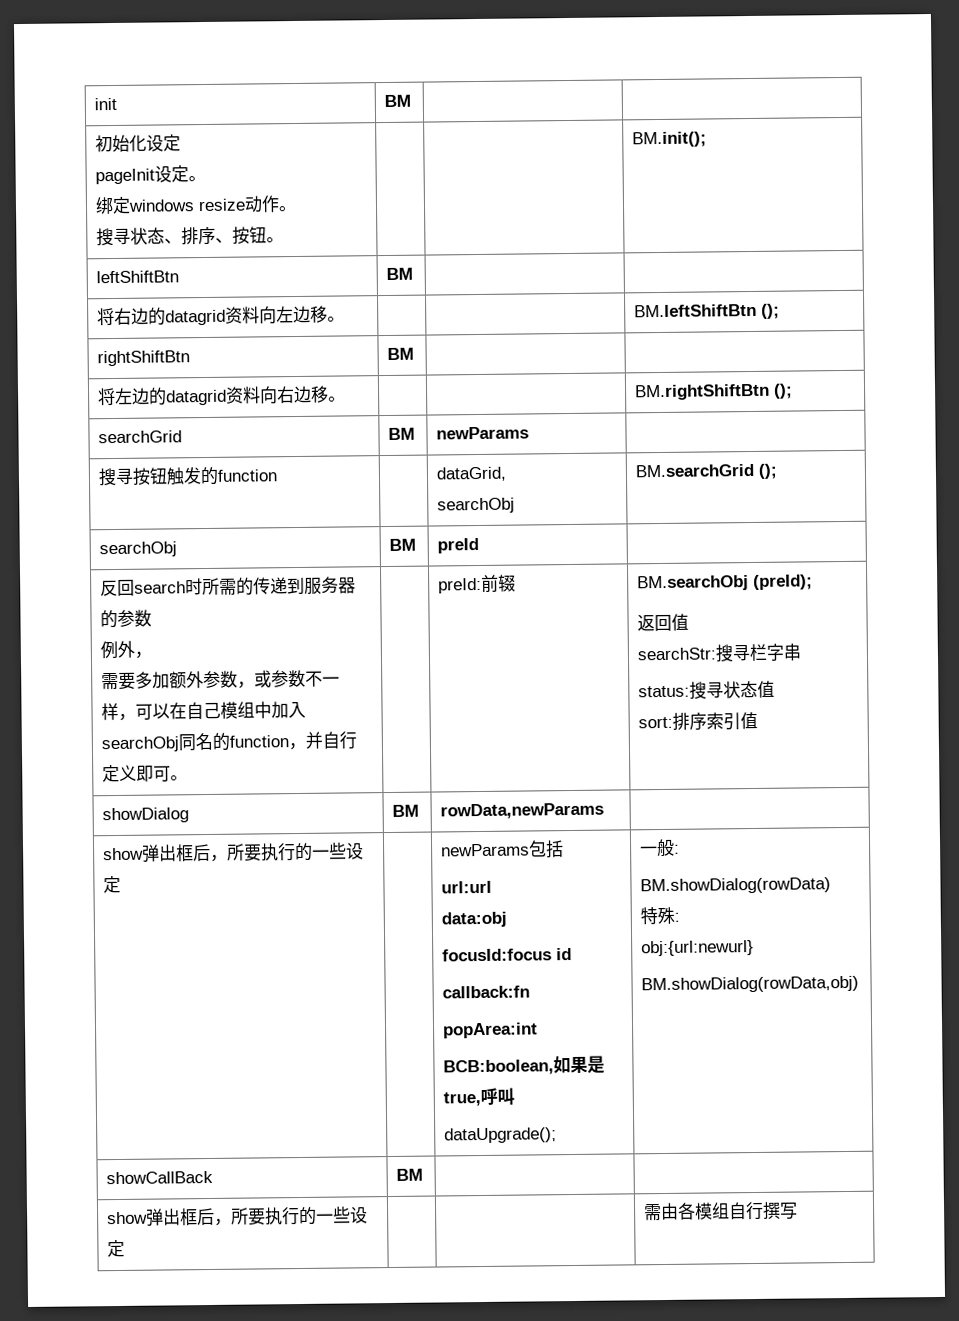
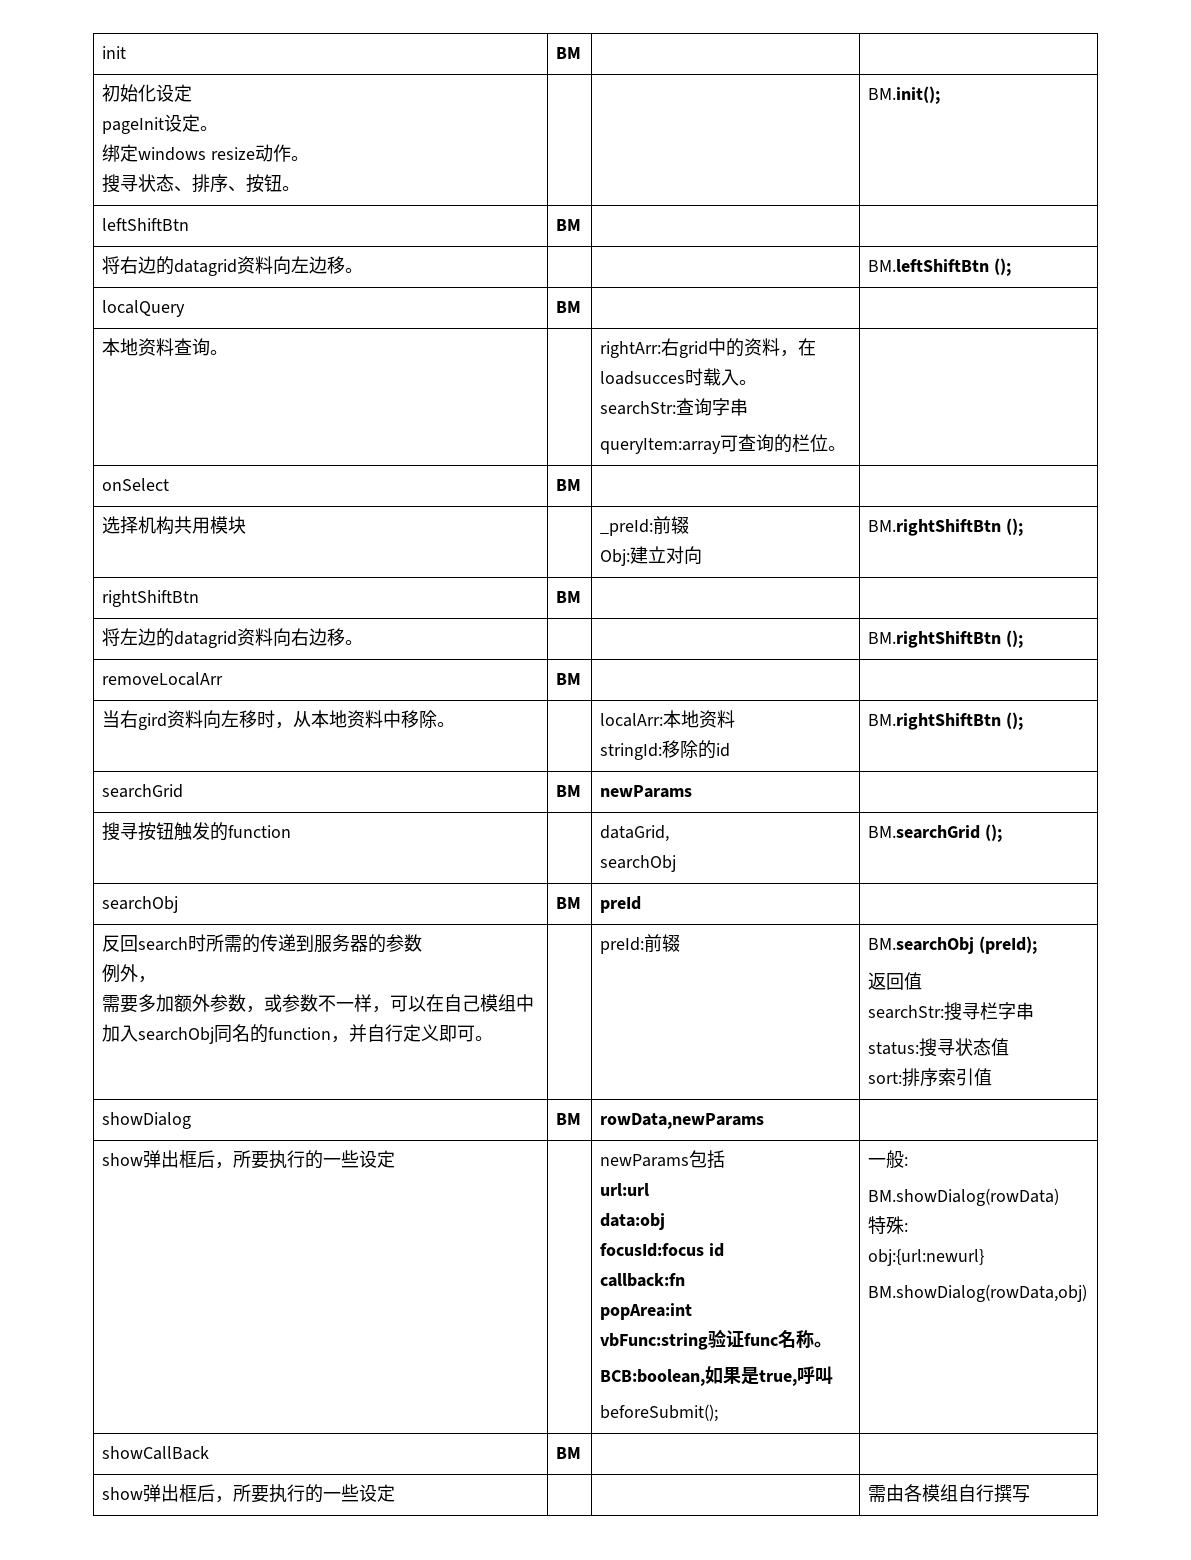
+ localQuery | BM | |
+ 本地资料查询。 | | rightArr:右grid中的资料，在loadsucces时载入。
+ searchStr:查询字串
+ queryItem:array可查询的栏位。 |
+ onSelect | BM | |
+ 选择机构共用模块 | | _preId:前辍
+ Obj:建立对向 | BM.rightShiftBtn ();
+ removeLocalArr | BM | |
+ 当右gird资料向左移时，从本地资料中移除。 | | localArr:本地资料
+ stringId:移除的id | BM.rightShiftBtn ();
  show弹出框后，所要执行的一些设定 | | newParams包括
  url:url
  data:obj
  focusId:focus id
  callback:fn
  popArea:int
+ vbFunc:string验证func名称。
  BCB:boolean,如果是true,呼叫
- dataUpgrade(); | 一般:
+ beforeSubmit(); | 一般:

